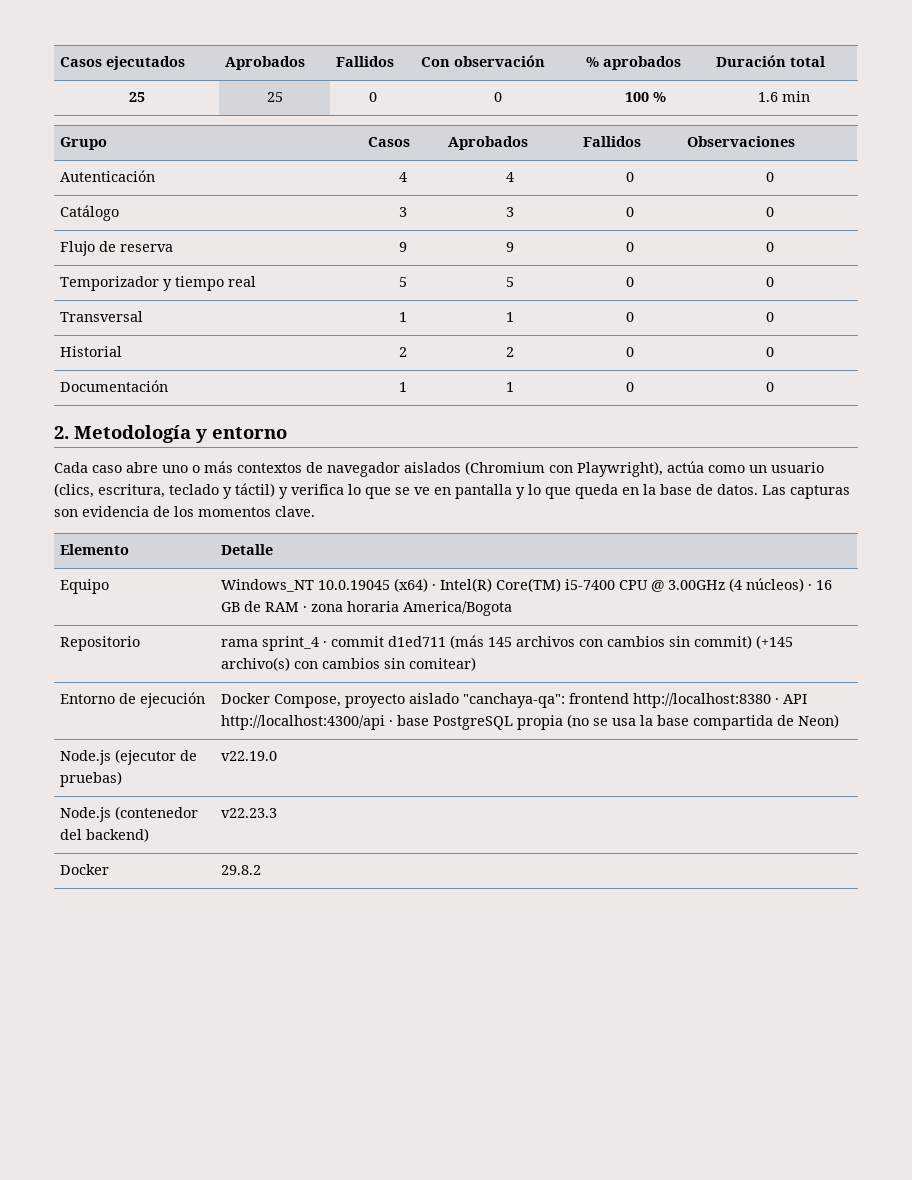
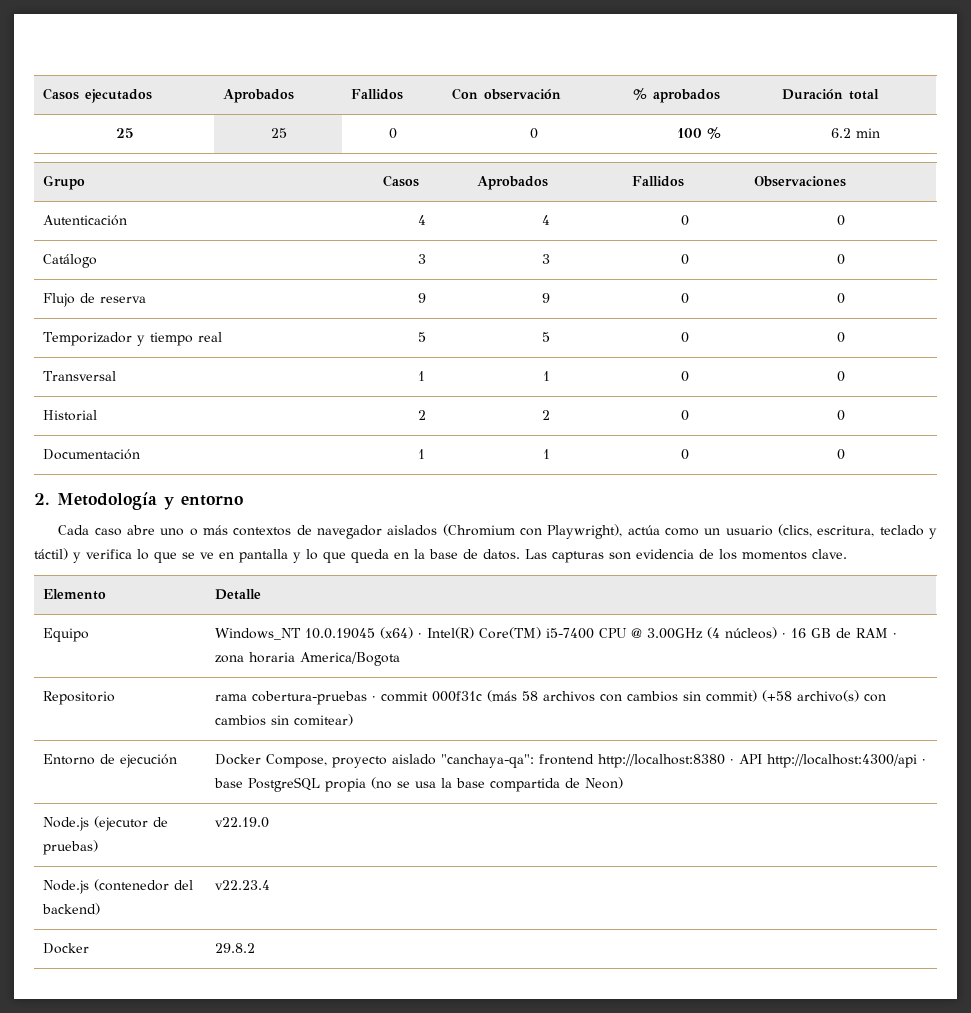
- 25 | 25 | 0 | 0 | 100 % | 1.6 min
+ 25 | 25 | 0 | 0 | 100 % | 6.2 min
- Repositorio | rama sprint_4 · commit d1ed711 (más 145 archivos con cambios sin commit) (+145 archivo(s) con cambios sin comitear)
+ Repositorio | rama cobertura-pruebas · commit 000f31c (más 58 archivos con cambios sin commit) (+58 archivo(s) con cambios sin comitear)
- Node.js (contenedor del backend) | v22.23.3
+ Node.js (contenedor del backend) | v22.23.4

